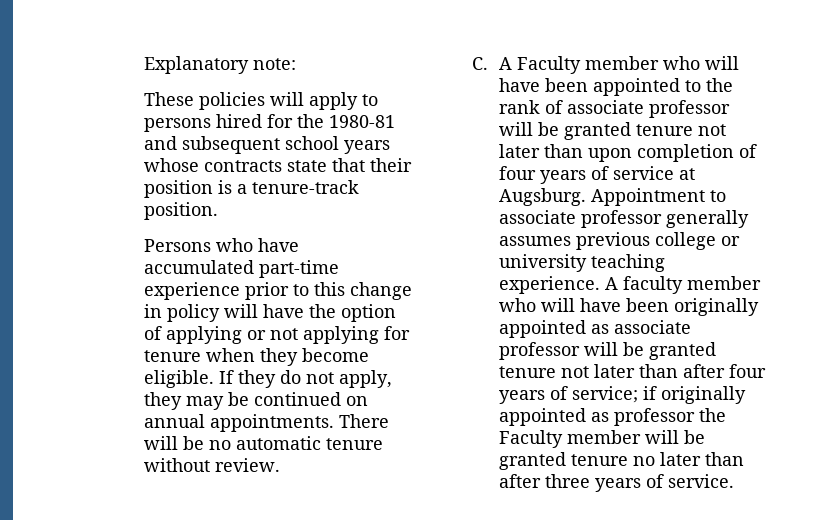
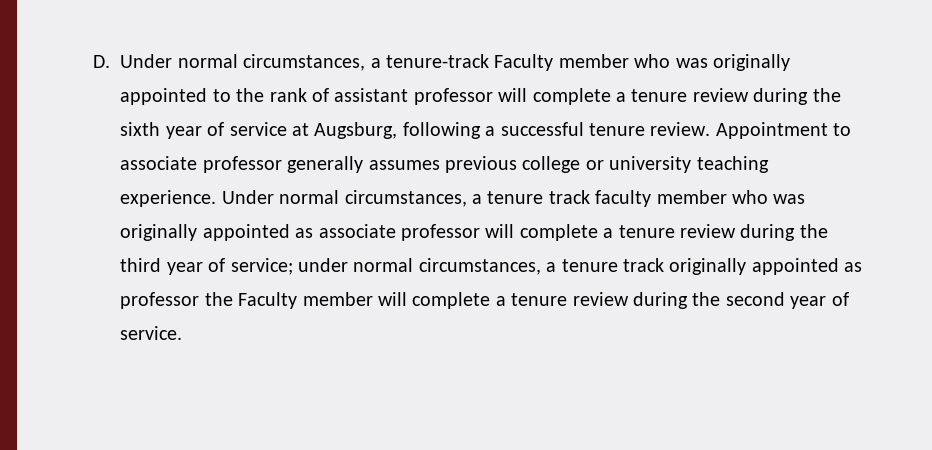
- Explanatory note:
- These policies will apply to persons hired for the 1980-81 and subsequent school years whose contracts state that their position is a tenure-track position.
- Persons who have accumulated part-time experience prior to this change in policy will have the option of applying or not applying for tenure when they become eligible. If they do not apply, they may be continued on annual appointments. There will be no automatic tenure without review.
- C. A Faculty member who will have been appointed to the rank of associate professor will be granted tenure not later than upon completion of four years of service at Augsburg.
+ D. Under normal circumstances, a tenure-track Faculty member who was originally appointed to the rank of assistant professor will complete a tenure review during the sixth year of service at Augsburg, following a successful tenure review.
- A faculty member who will have been originally appointed as associate professor will be granted tenure not later than after four years of service; if originally appointed as professor the Faculty member will be granted tenure no later than after three years of service.
+ Under normal circumstances, a tenure track faculty member who was originally appointed as associate professor will complete a tenure review during the third year of service; under normal circumstances, a tenure track originally appointed as professor the Faculty member will complete a tenure review during the second year of service.

